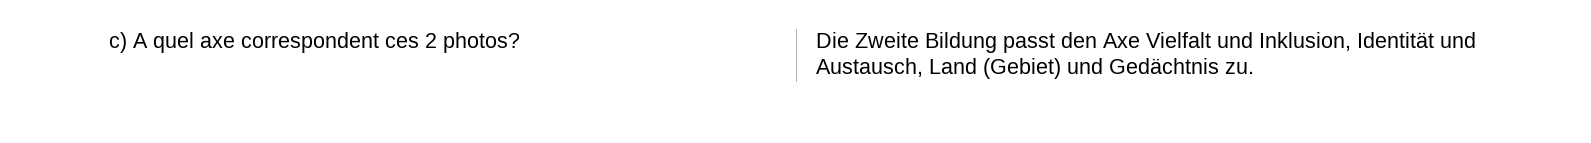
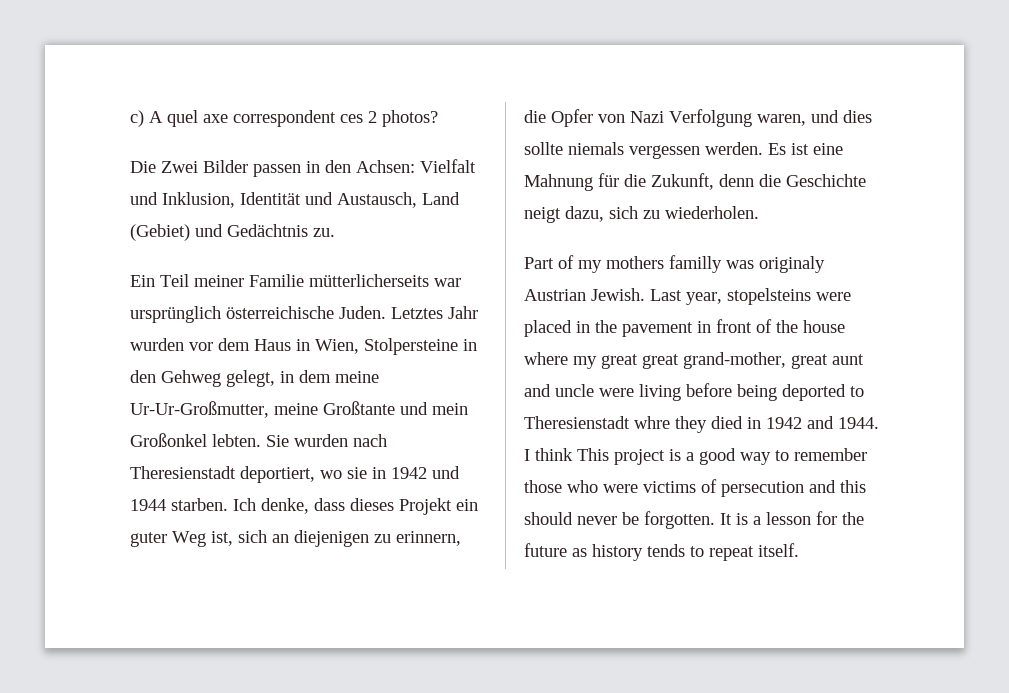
- Die Zweite Bildung passt den Axe Vielfalt und Inklusion, Identität und Austausch, Land (Gebiet) und Gedächtnis zu.
+ Die Zwei Bilder passen in den Achsen: Vielfalt und Inklusion, Identität und Austausch, Land (Gebiet) und Gedächtnis zu.
+ Ein Teil meiner Familie mütterlicherseits war ursprünglich österreichische Juden. Letztes Jahr wurden vor dem Haus in Wien, Stolpersteine in den Gehweg gelegt, in dem meine Ur-Ur-Großmutter, meine Großtante und mein Großonkel lebten. Sie wurden nach Theresienstadt deportiert, wo sie in 1942 und 1944 starben. Ich denke, dass dieses Projekt ein guter Weg ist, sich an diejenigen zu erinnern, die Opfer von Nazi Verfolgung waren, und dies sollte niemals vergessen werden. Es ist eine Mahnung für die Zukunft, denn die Geschichte neigt dazu, sich zu wiederholen.
+ Part of my mothers familly was originaly Austrian Jewish. Last year, stopelsteins were placed in the pavement in front of the house where my great great grand-mother, great aunt and uncle were living before being deported to Theresienstadt whre they died in 1942 and 1944. I think This project is a good way to remember those who were victims of persecution and this should never be forgotten. It is a lesson for the future as history tends to repeat itself.

